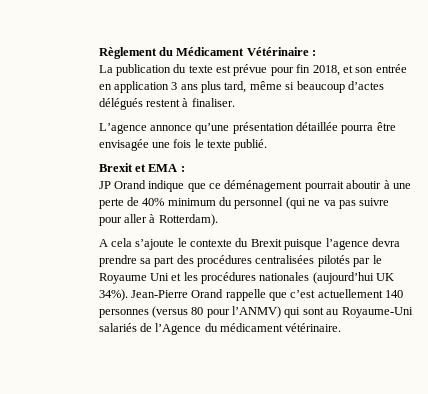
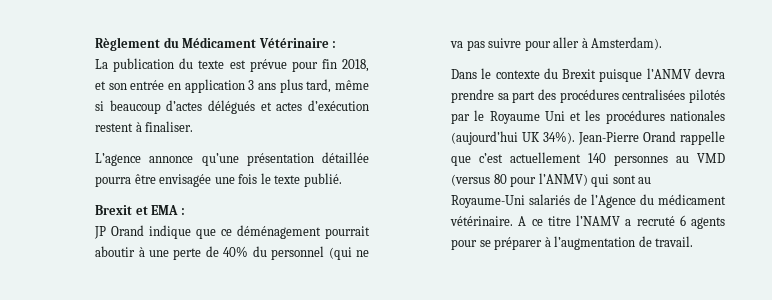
- La publication du texte est prévue pour fin 2018, et son entrée en application 3 ans plus tard, même si beaucoup d’actes délégués restent à finaliser.
+ La publication du texte est prévue pour fin 2018, et son entrée en application 3 ans plus tard, même si beaucoup d’actes délégués et actes d’exécution restent à finaliser.
- JP Orand indique que ce déménagement pourrait aboutir à une perte de 40% minimum du personnel (qui ne va pas suivre pour aller à Rotterdam).
- A cela s’ajoute le contexte du Brexit puisque l’agence devra prendre sa part des procédures centralisées pilotés par le Royaume Uni et les procédures nationales (aujourd’hui UK 34%).
+ JP Orand indique que ce déménagement pourrait aboutir à une perte de 40% du personnel (qui ne va pas suivre pour aller à Amsterdam).
+ Dans le contexte du Brexit puisque l’ANMV devra prendre sa part des procédures centralisées pilotés par le Royaume Uni et les procédures nationales (aujourd’hui UK 34%).
- Jean-Pierre Orand rappelle que c’est actuellement 140 personnes (versus 80 pour l’ANMV) qui sont au Royaume-Uni salariés de l’Agence du médicament vétérinaire.
+ Jean-Pierre Orand rappelle que c’est actuellement 140 personnes au VMD (versus 80 pour l’ANMV) qui sont au Royaume-Uni salariés de l’Agence du médicament vétérinaire.
+ A ce titre l’NAMV a recruté 6 agents pour se préparer à l’augmentation de travail.

